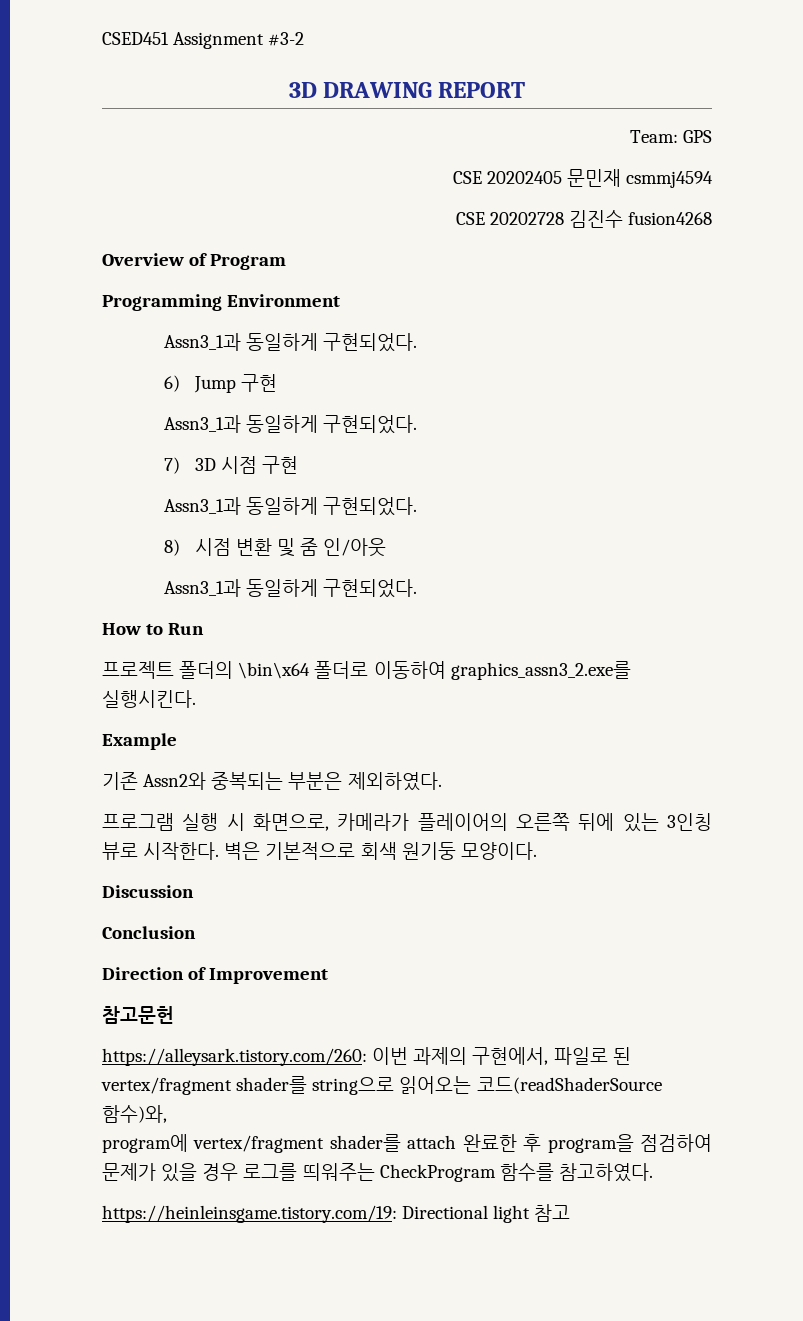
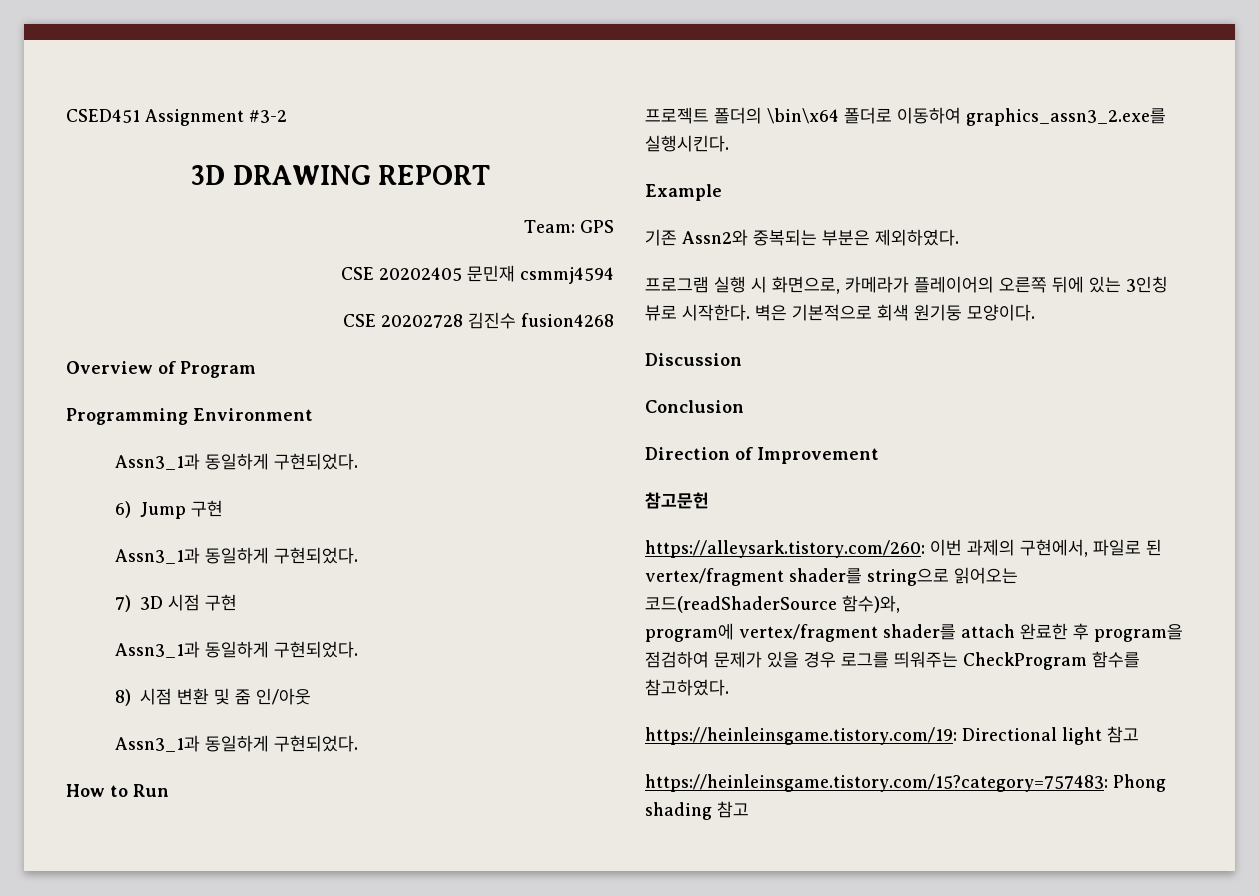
+ https://heinleinsgame.tistory.com/15?category=757483: Phong shading 참고

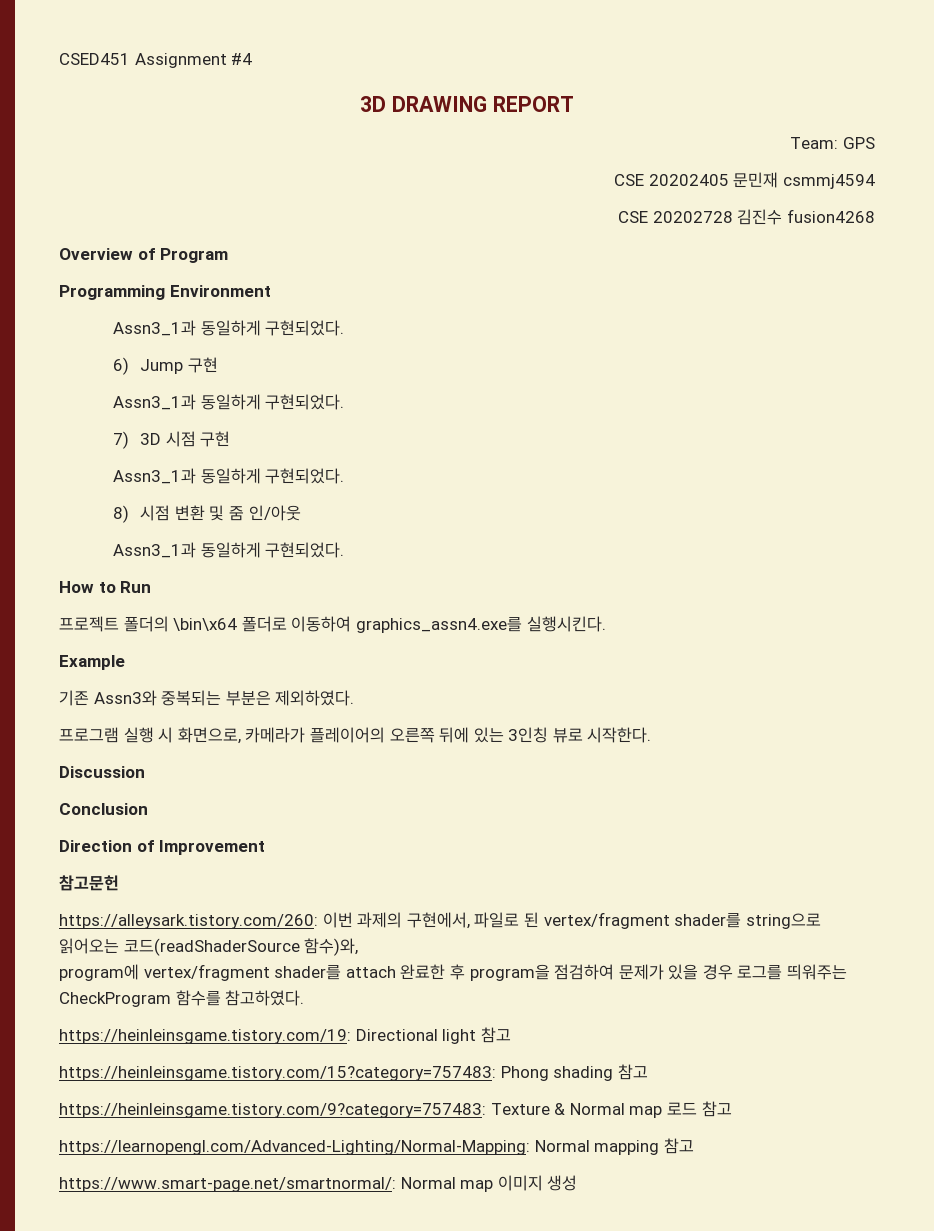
- CSED451 Assignment #3-2
+ CSED451 Assignment #4
- 프로젝트 폴더의 \bin\x64 폴더로 이동하여 graphics_assn3_2.exe를 실행시킨다.
+ 프로젝트 폴더의 \bin\x64 폴더로 이동하여 graphics_assn4.exe를 실행시킨다.
- 기존 Assn2와 중복되는 부분은 제외하였다.
+ 기존 Assn3와 중복되는 부분은 제외하였다.
- 벽은 기본적으로 회색 원기둥 모양이다.
+ https://heinleinsgame.tistory.com/9?category=757483: Texture & Normal map 로드 참고
+ https://learnopengl.com/Advanced-Lighting/Normal-Mapping: Normal mapping 참고
+ https://www.smart-page.net/smartnormal/: Normal map 이미지 생성

